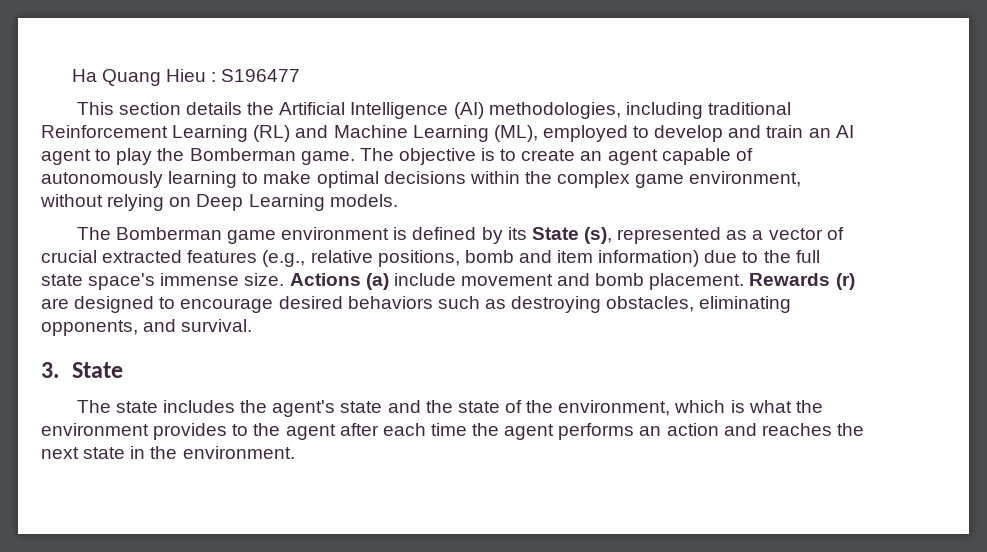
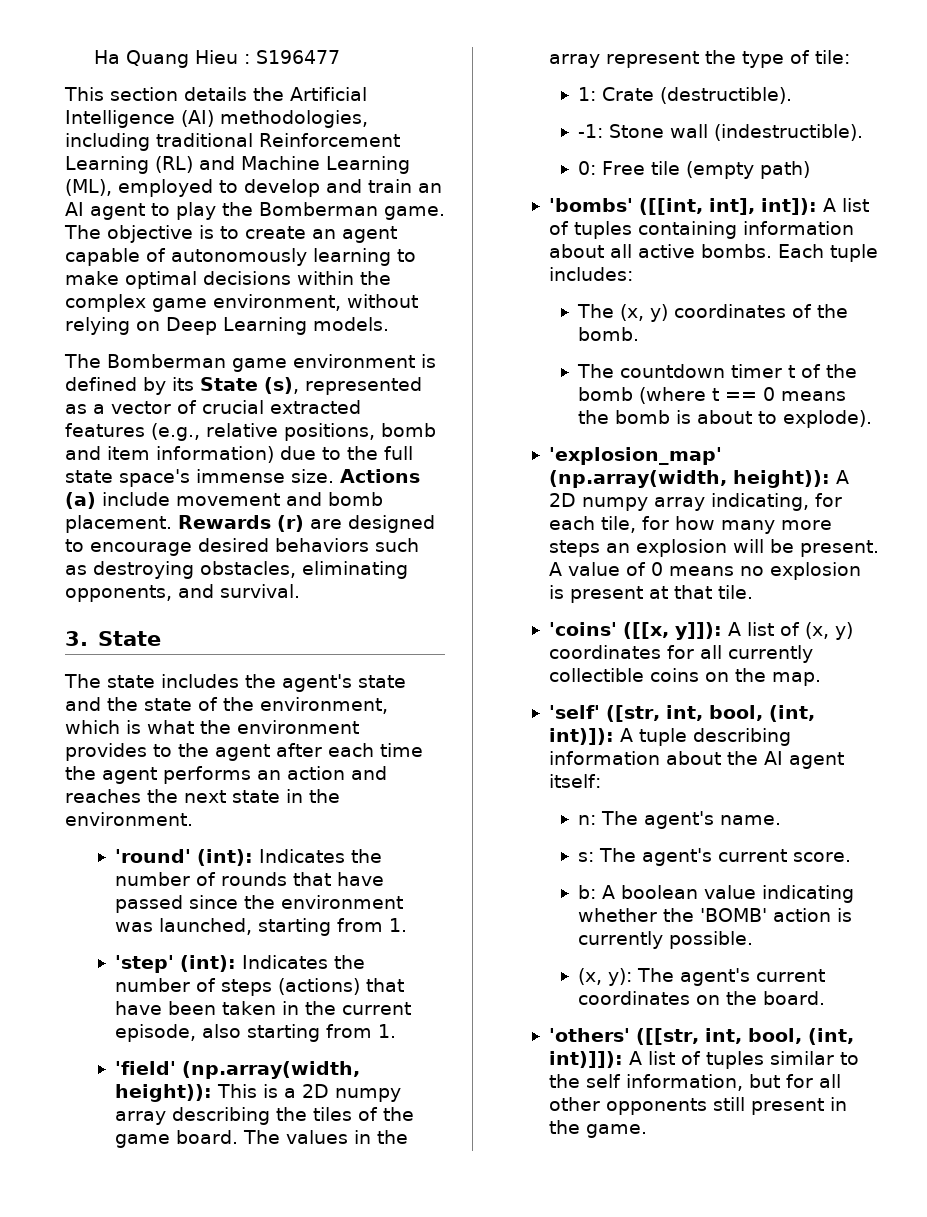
+ 'round' (int): Indicates the number of rounds that have passed since the environment was launched, starting from 1.
+ 'step' (int): Indicates the number of steps (actions) that have been taken in the current episode, also starting from 1.
+ 'field' (np.array(width, height)): This is a 2D numpy array describing the tiles of the game board. The values in the array represent the type of tile:
+ 1: Crate (destructible).
+ -1: Stone wall (indestructible).
+ 0: Free tile (empty path)
+ 'bombs' ([[int, int], int]): A list of tuples containing information about all active bombs. Each tuple includes:
+ The (x, y) coordinates of the bomb.
+ The countdown timer t of the bomb (where t == 0 means the bomb is about to explode).
+ 'explosion_map' (np.array(width, height)): A 2D numpy array indicating, for each tile, for how many more steps an explosion will be present. A value of 0 means no explosion is present at that tile.
+ 'coins' ([[x, y]]): A list of (x, y) coordinates for all currently collectible coins on the map.
+ 'self' ([str, int, bool, (int, int)]): A tuple describing information about the AI agent itself:
+ n: The agent's name.
+ s: The agent's current score.
+ b: A boolean value indicating whether the 'BOMB' action is currently possible.
+ (x, y): The agent's current coordinates on the board.
+ 'others' ([[str, int, bool, (int, int)]]): A list of tuples similar to the self information, but for all other opponents still present in the game.

